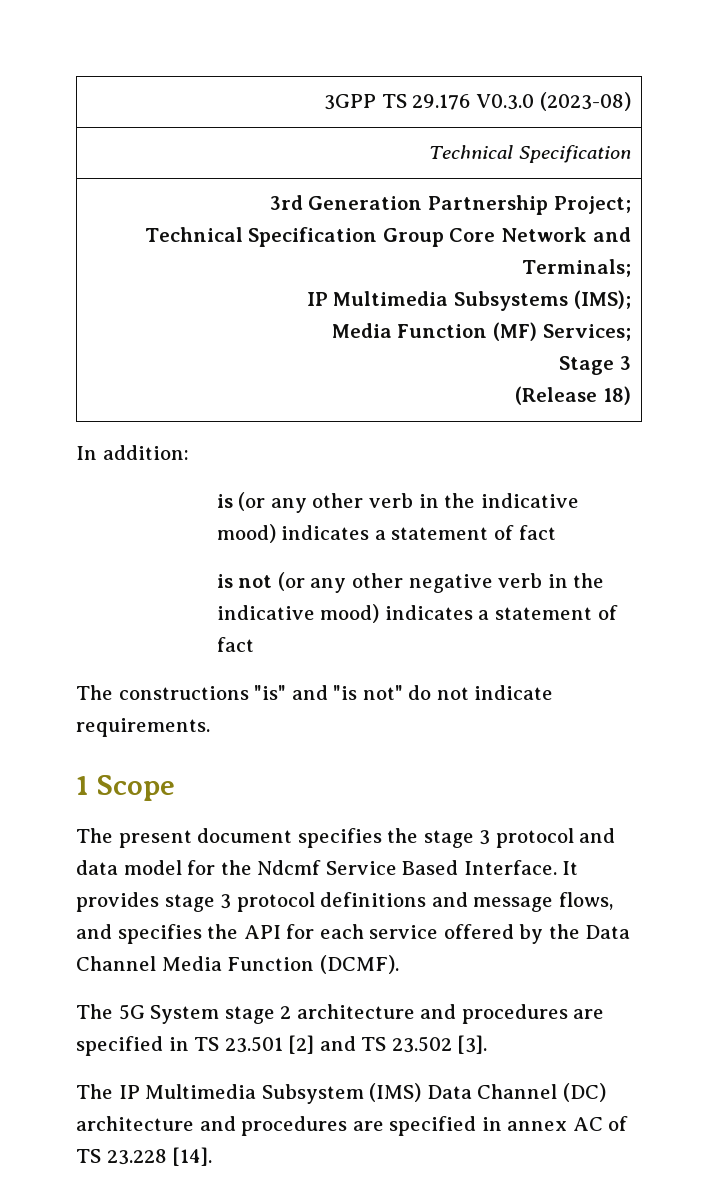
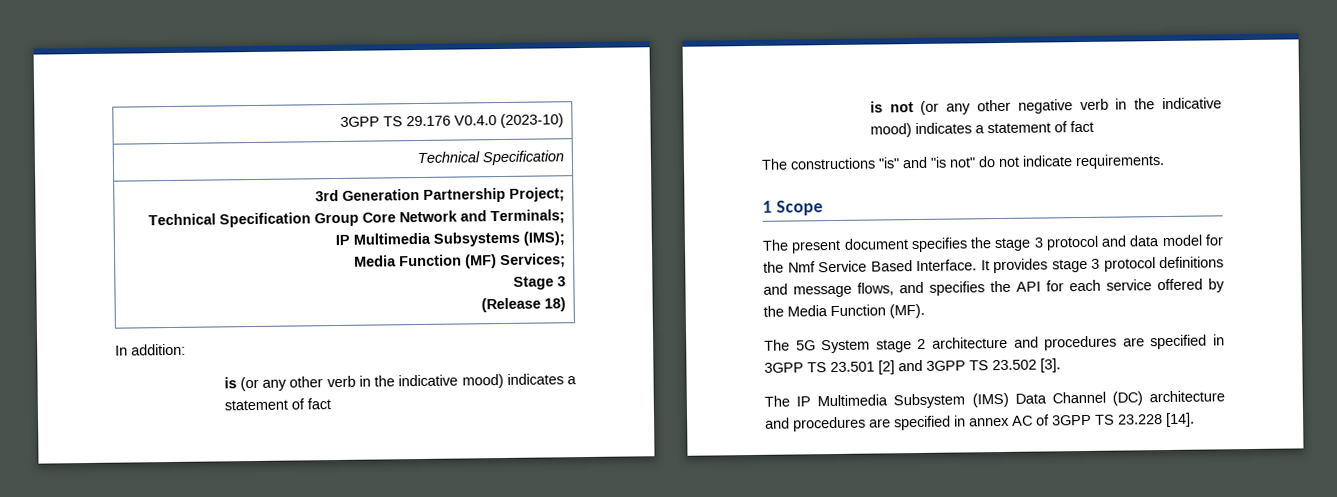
- 3GPP TS 29.176 V0.3.0 (2023-08)
+ 3GPP TS 29.176 V0.4.0 (2023-10)
- The present document specifies the stage 3 protocol and data model for the Ndcmf Service Based Interface.
+ The present document specifies the stage 3 protocol and data model for the Nmf Service Based Interface.
- It provides stage 3 protocol definitions and message flows, and specifies the API for each service offered by the Data Channel Media Function (DCMF).
+ It provides stage 3 protocol definitions and message flows, and specifies the API for each service offered by the Media Function (MF).
- The 5G System stage 2 architecture and procedures are specified in TS 23.501 [2] and TS 23.502 [3].
+ The 5G System stage 2 architecture and procedures are specified in 3GPP TS 23.501 [2] and 3GPP TS 23.502 [3].
- The IP Multimedia Subsystem (IMS) Data Channel (DC) architecture and procedures are specified in annex AC of TS 23.228 [14].
+ The IP Multimedia Subsystem (IMS) Data Channel (DC) architecture and procedures are specified in annex AC of 3GPP TS 23.228 [14].

